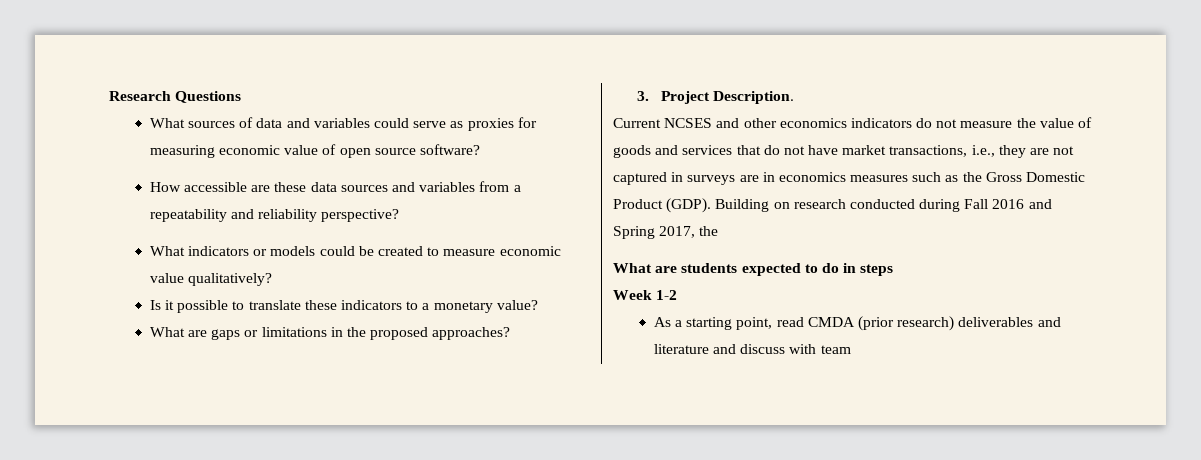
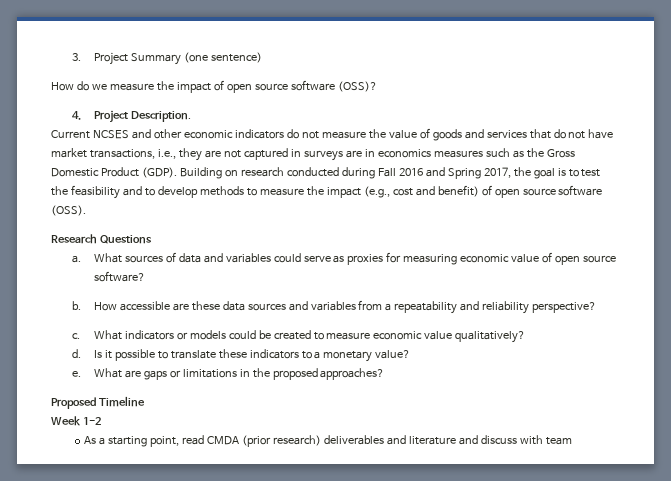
- Research Questions
- What sources of data and variables could serve as proxies for measuring economic value of open source software?
- How accessible are these data sources and variables from a repeatability and reliability perspective?
- What indicators or models could be created to measure economic value qualitatively?
- Is it possible to translate these indicators to a monetary value?
- What are gaps or limitations in the proposed approaches?
- 3. Project Description.
+ 3. Project Summary (one sentence)
+ How do we measure the impact of open source software (OSS)?
+ 4. Project Description.
- Current NCSES and other economics indicators do not measure the value of goods and services that do not have market transactions, i.e., they are not captured in surveys are in economics measures such as the Gross Domestic Product (GDP).
+ Current NCSES and other economic indicators do not measure the value of goods and services that do not have market transactions, i.e., they are not captured in surveys are in economics measures such as the Gross Domestic Product (GDP).
- Building on research conducted during Fall 2016 and Spring 2017, the
- What are students expected to do in steps
+ Building on research conducted during Fall 2016 and Spring 2017, the goal is to test the feasibility and to develop methods to measure the impact (e.g., cost and benefit) of open source software (OSS).
+ Research Questions
+ a. What sources of data and variables could serve as proxies for measuring economic value of open source software?
+ b. How accessible are these data sources and variables from a repeatability and reliability perspective?
+ c. What indicators or models could be created to measure economic value qualitatively?
+ d. Is it possible to translate these indicators to a monetary value?
+ e. What are gaps or limitations in the proposed approaches?
+ Proposed Timeline

